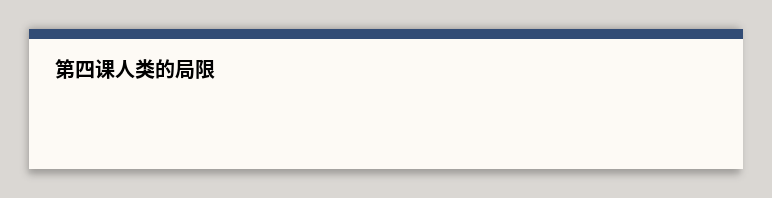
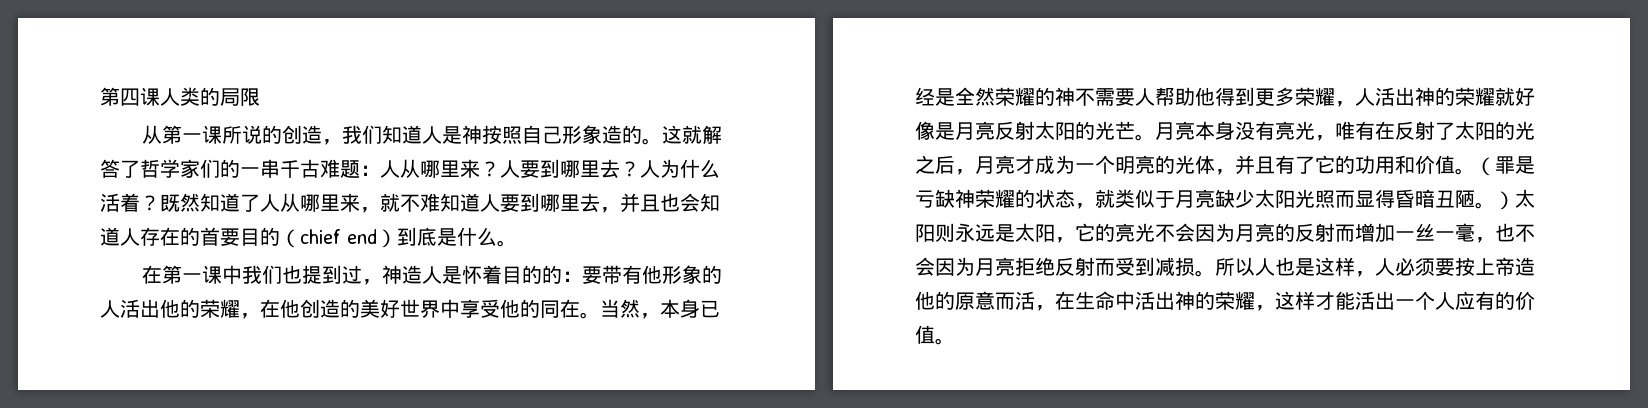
+ 从第一课所说的创造，我们知道人是神按照自己形象造的。这就解答了哲学家们的一串千古难题：人从哪里来？人要到哪里去？人为什么活着？既然知道了人从哪里来，就不难知道人要到哪里去，并且也会知道人存在的首要目的（chief end）到底是什么。
+ 在第一课中我们也提到过，神造人是怀着目的的：要带有他形象的人活出他的荣耀，在他创造的美好世界中享受他的同在。当然，本身已经是全然荣耀的神不需要人帮助他得到更多荣耀，人活出神的荣耀就好像是月亮反射太阳的光芒。月亮本身没有亮光，唯有在反射了太阳的光之后，月亮才成为一个明亮的光体，并且有了它的功用和价值。（罪是亏缺神荣耀的状态，就类似于月亮缺少太阳光照而显得昏暗丑陋。）太阳则永远是太阳，它的亮光不会因为月亮的反射而增加一丝一毫，也不会因为月亮拒绝反射而受到减损。所以人也是这样，人必须要按上帝造他的原意而活，在生命中活出神的荣耀，这样才能活出一个人应有的价值。

